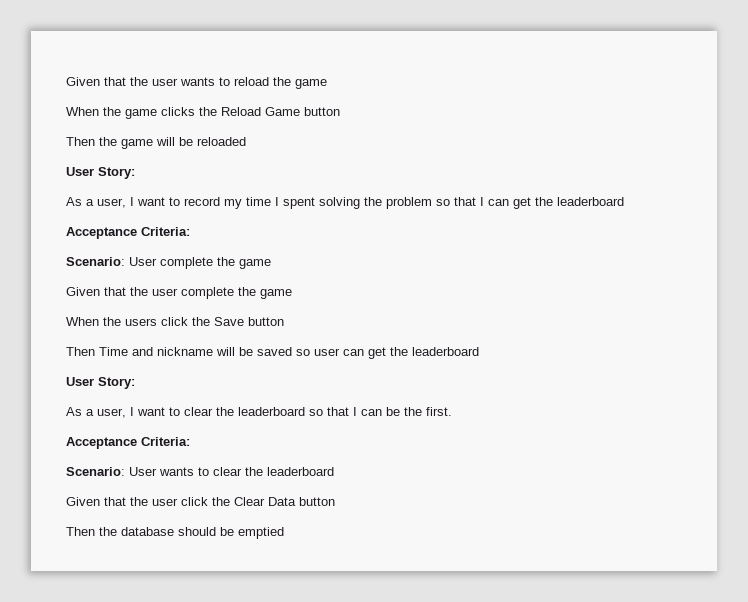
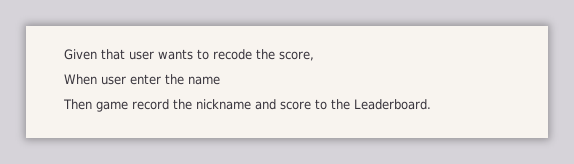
- Given that the user wants to reload the game
- When the game clicks the Reload Game button
- Then the game will be reloaded
- User Story:
- As a user, I want to record my time I spent solving the problem so that I can get the leaderboard
- Acceptance Criteria:
- Scenario: User complete the game
- Given that the user complete the game
- When the users click the Save button
- Then Time and nickname will be saved so user can get the leaderboard
- User Story:
- As a user, I want to clear the leaderboard so that I can be the first.
- Acceptance Criteria:
- Scenario: User wants to clear the leaderboard
- Given that the user click the Clear Data button
- Then the database should be emptied
+ Given that user wants to recode the score,
+ When user enter the name
+ Then game record the nickname and score to the Leaderboard.

